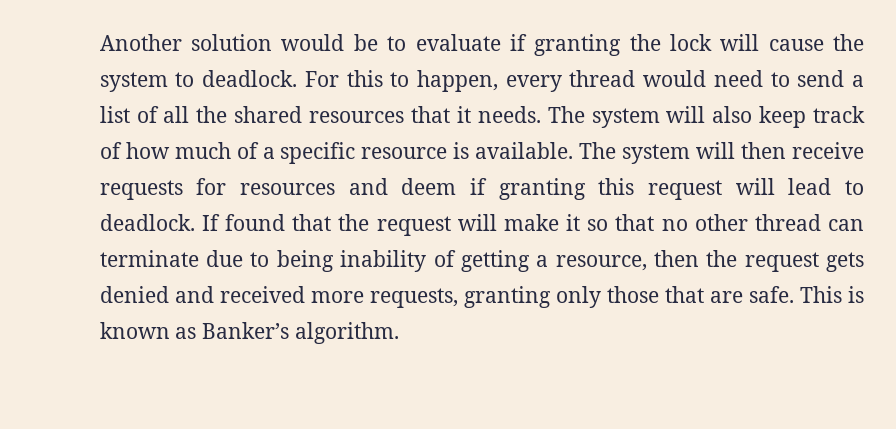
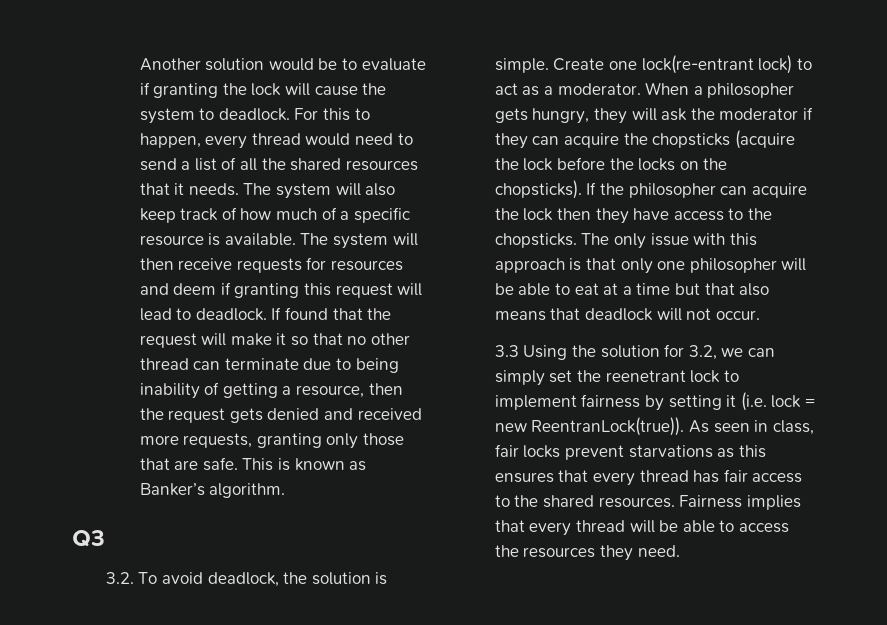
+ Q3
+ 3.2. To avoid deadlock, the solution is simple. Create one lock(re-entrant lock) to act as a moderator. When a philosopher gets hungry, they will ask the moderator if they can acquire the chopsticks (acquire the lock before the locks on the chopsticks). If the philosopher can acquire the lock then they have access to the chopsticks. The only issue with this approach is that only one philosopher will be able to eat at a time but that also means that deadlock will not occur.
+ 3.3 Using the solution for 3.2, we can simply set the reenetrant lock to implement fairness by setting it (i.e. lock = new ReentranLock(true)). As seen in class, fair locks prevent starvations as this ensures that every thread has fair access to the shared resources. Fairness implies that every thread will be able to access the resources they need.

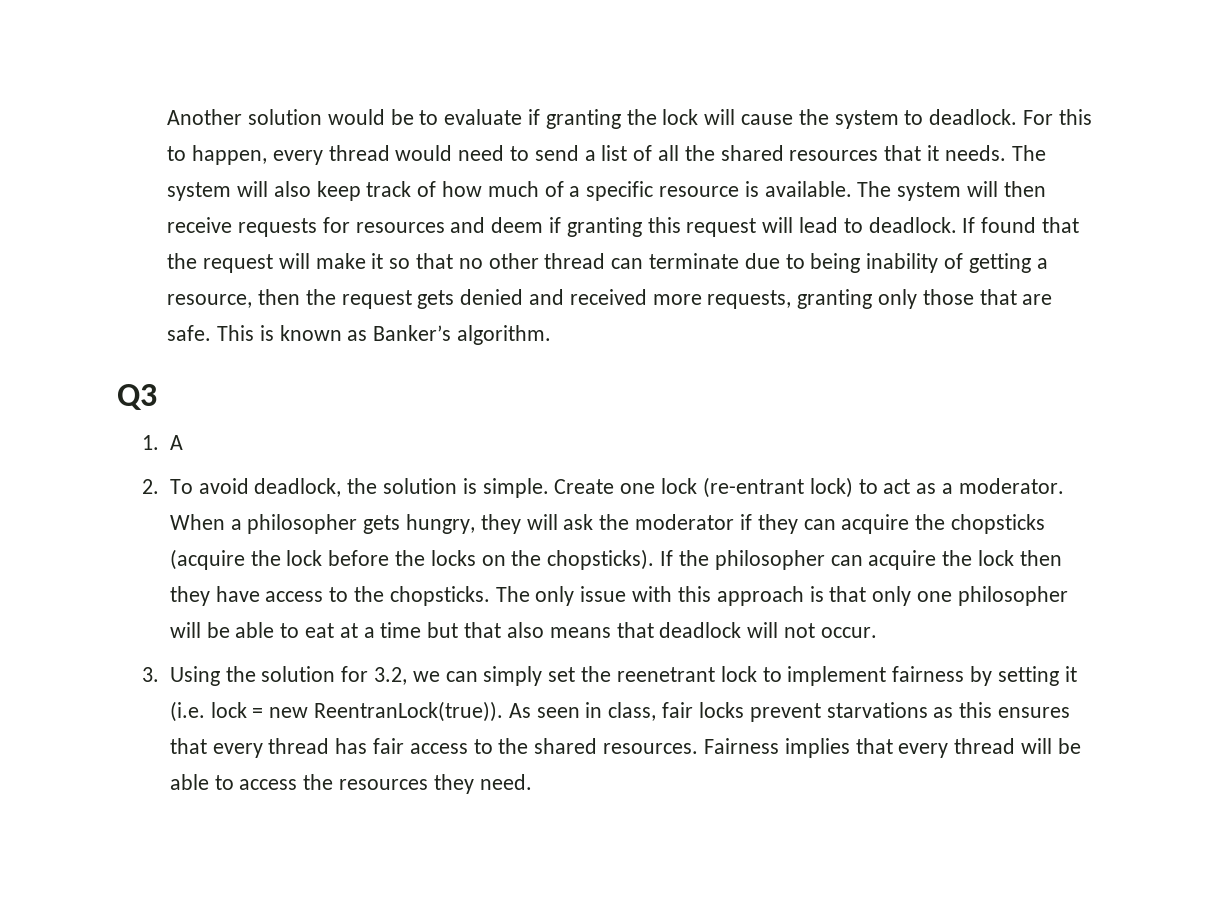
- 3.2. To avoid deadlock, the solution is simple.
+ 1. A
+ 2. To avoid deadlock, the solution is simple.
- Create one lock(re-entrant lock) to act as a moderator.
+ Create one lock (re-entrant lock) to act as a moderator.
- 3.3 Using the solution for 3.2, we can simply set the reenetrant lock to implement fairness by setting it (i.e. lock = new ReentranLock(true)).
+ 3. Using the solution for 3.2, we can simply set the reenetrant lock to implement fairness by setting it (i.e. lock = new ReentranLock(true)).

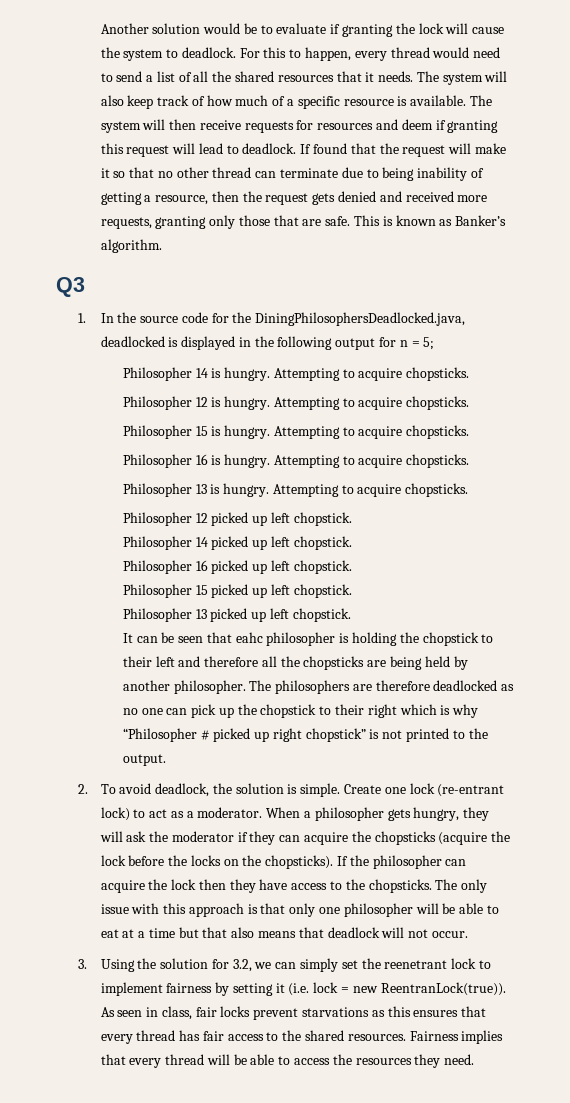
- 1. A
+ 1. In the source code for the DiningPhilosophersDeadlocked.java, deadlocked is displayed in the following output for n = 5;
+ Philosopher 14 is hungry. Attempting to acquire chopsticks.
+ Philosopher 12 is hungry. Attempting to acquire chopsticks.
+ Philosopher 15 is hungry. Attempting to acquire chopsticks.
+ Philosopher 16 is hungry. Attempting to acquire chopsticks.
+ Philosopher 13 is hungry. Attempting to acquire chopsticks.
+ Philosopher 12 picked up left chopstick.
+ Philosopher 14 picked up left chopstick.
+ Philosopher 16 picked up left chopstick.
+ Philosopher 15 picked up left chopstick.
+ Philosopher 13 picked up left chopstick.
+ It can be seen that eahc philosopher is holding the chopstick to their left and therefore all the chopsticks are being held by another philosopher. The philosophers are therefore deadlocked as no one can pick up the chopstick to their right which is why “Philosopher # picked up right chopstick” is not printed to the output.

